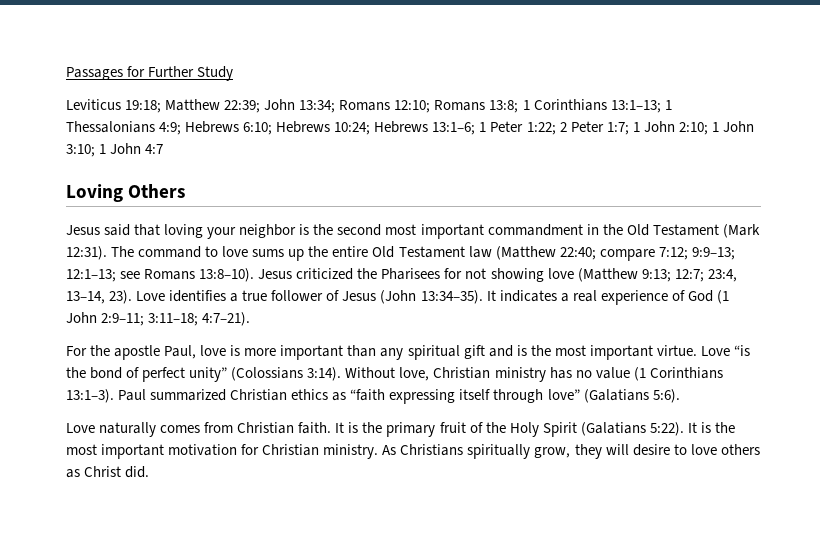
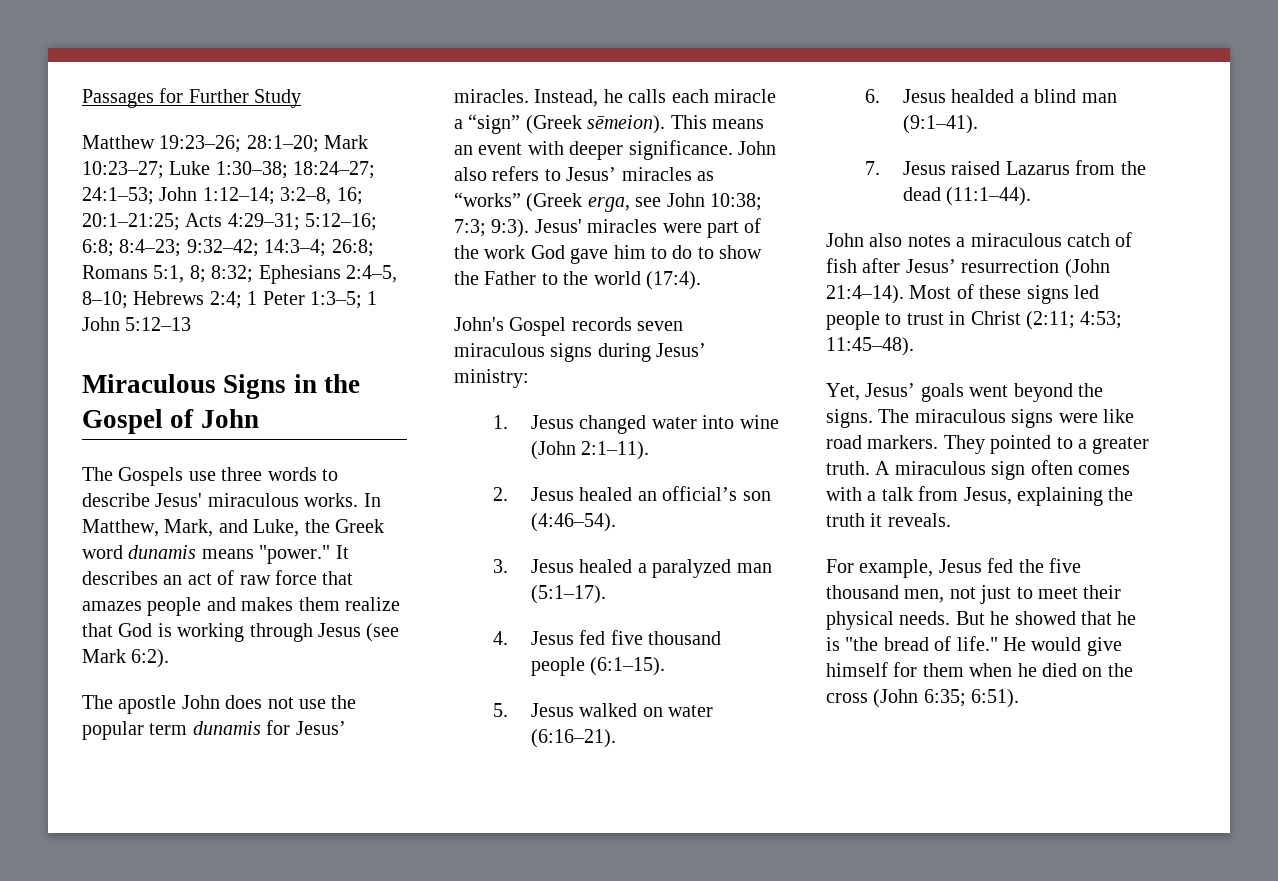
- Leviticus 19:18; Matthew 22:39; John 13:34; Romans 12:10; Romans 13:8; 1 Corinthians 13:1–13; 1 Thessalonians 4:9; Hebrews 6:10; Hebrews 10:24; Hebrews 13:1–6; 1 Peter 1:22; 2 Peter 1:7; 1 John 2:10; 1 John 3:10; 1 John 4:7
- Loving Others
- Jesus said that loving your neighbor is the second most important commandment in the Old Testament (Mark 12:31). The command to love sums up the entire Old Testament law (Matthew 22:40; compare 7:12; 9:9–13; 12:1–13; see Romans 13:8–10). Jesus criticized the Pharisees for not showing love (Matthew 9:13; 12:7; 23:4, 13–14, 23). Love identifies a true follower of Jesus (John 13:34–35). It indicates a real experience of God (1 John 2:9–11; 3:11–18; 4:7–21).
- For the apostle Paul, love is more important than any spiritual gift and is the most important virtue. Love “is the bond of perfect unity” (Colossians 3:14). Without love, Christian ministry has no value (1 Corinthians 13:1–3). Paul summarized Christian ethics as “faith expressing itself through love” (Galatians 5:6).
- Love naturally comes from Christian faith. It is the primary fruit of the Holy Spirit (Galatians 5:22). It is the most important motivation for Christian ministry. As Christians spiritually grow, they will desire to love others as Christ did.
+ Matthew 19:23–26; 28:1–20; Mark 10:23–27; Luke 1:30–38; 18:24–27; 24:1–53; John 1:12–14; 3:2–8, 16; 20:1–21:25; Acts 4:29–31; 5:12–16; 6:8; 8:4–23; 9:32–42; 14:3–4; 26:8; Romans 5:1, 8; 8:32; Ephesians 2:4–5, 8–10; Hebrews 2:4; 1 Peter 1:3–5; 1 John 5:12–13
+ Miraculous Signs in the Gospel of John
+ The Gospels use three words to describe Jesus' miraculous works. In Matthew, Mark, and Luke, the Greek word dunamis means "power." It describes an act of raw force that amazes people and makes them realize that God is working through Jesus (see Mark 6:2).
+ The apostle John does not use the popular term dunamis for Jesus’ miracles. Instead, he calls each miracle a “sign” (Greek sēmeion). This means an event with deeper significance. John also refers to Jesus’ miracles as “works” (Greek erga, see John 10:38; 7:3; 9:3). Jesus' miracles were part of the work God gave him to do to show the Father to the world (17:4).
+ John's Gospel records seven miraculous signs during Jesus’ ministry:
+ 1. Jesus changed water into wine (John 2:1–11).
+ 2. Jesus healed an official’s son (4:46–54).
+ 3. Jesus healed a paralyzed man (5:1–17).
+ 4. Jesus fed five thousand people (6:1–15).
+ 5. Jesus walked on water (6:16–21).
+ 6. Jesus healded a blind man (9:1–41).
+ 7. Jesus raised Lazarus from the dead (11:1–44).
+ John also notes a miraculous catch of fish after Jesus’ resurrection (John 21:4–14). Most of these signs led people to trust in Christ (2:11; 4:53; 11:45–48).
+ Yet, Jesus’ goals went beyond the signs. The miraculous signs were like road markers. They pointed to a greater truth. A miraculous sign often comes with a talk from Jesus, explaining the truth it reveals.
+ For example, Jesus fed the five thousand men, not just to meet their physical needs. But he showed that he is "the bread of life." He would give himself for them when he died on the cross (John 6:35; 6:51).

